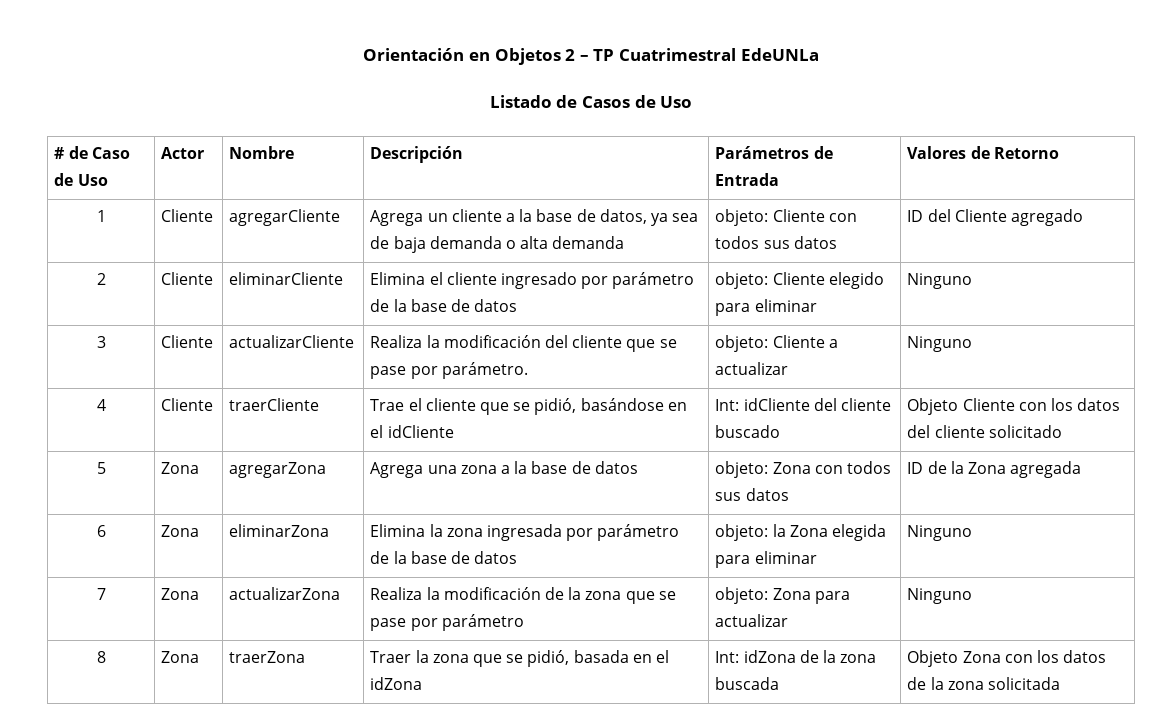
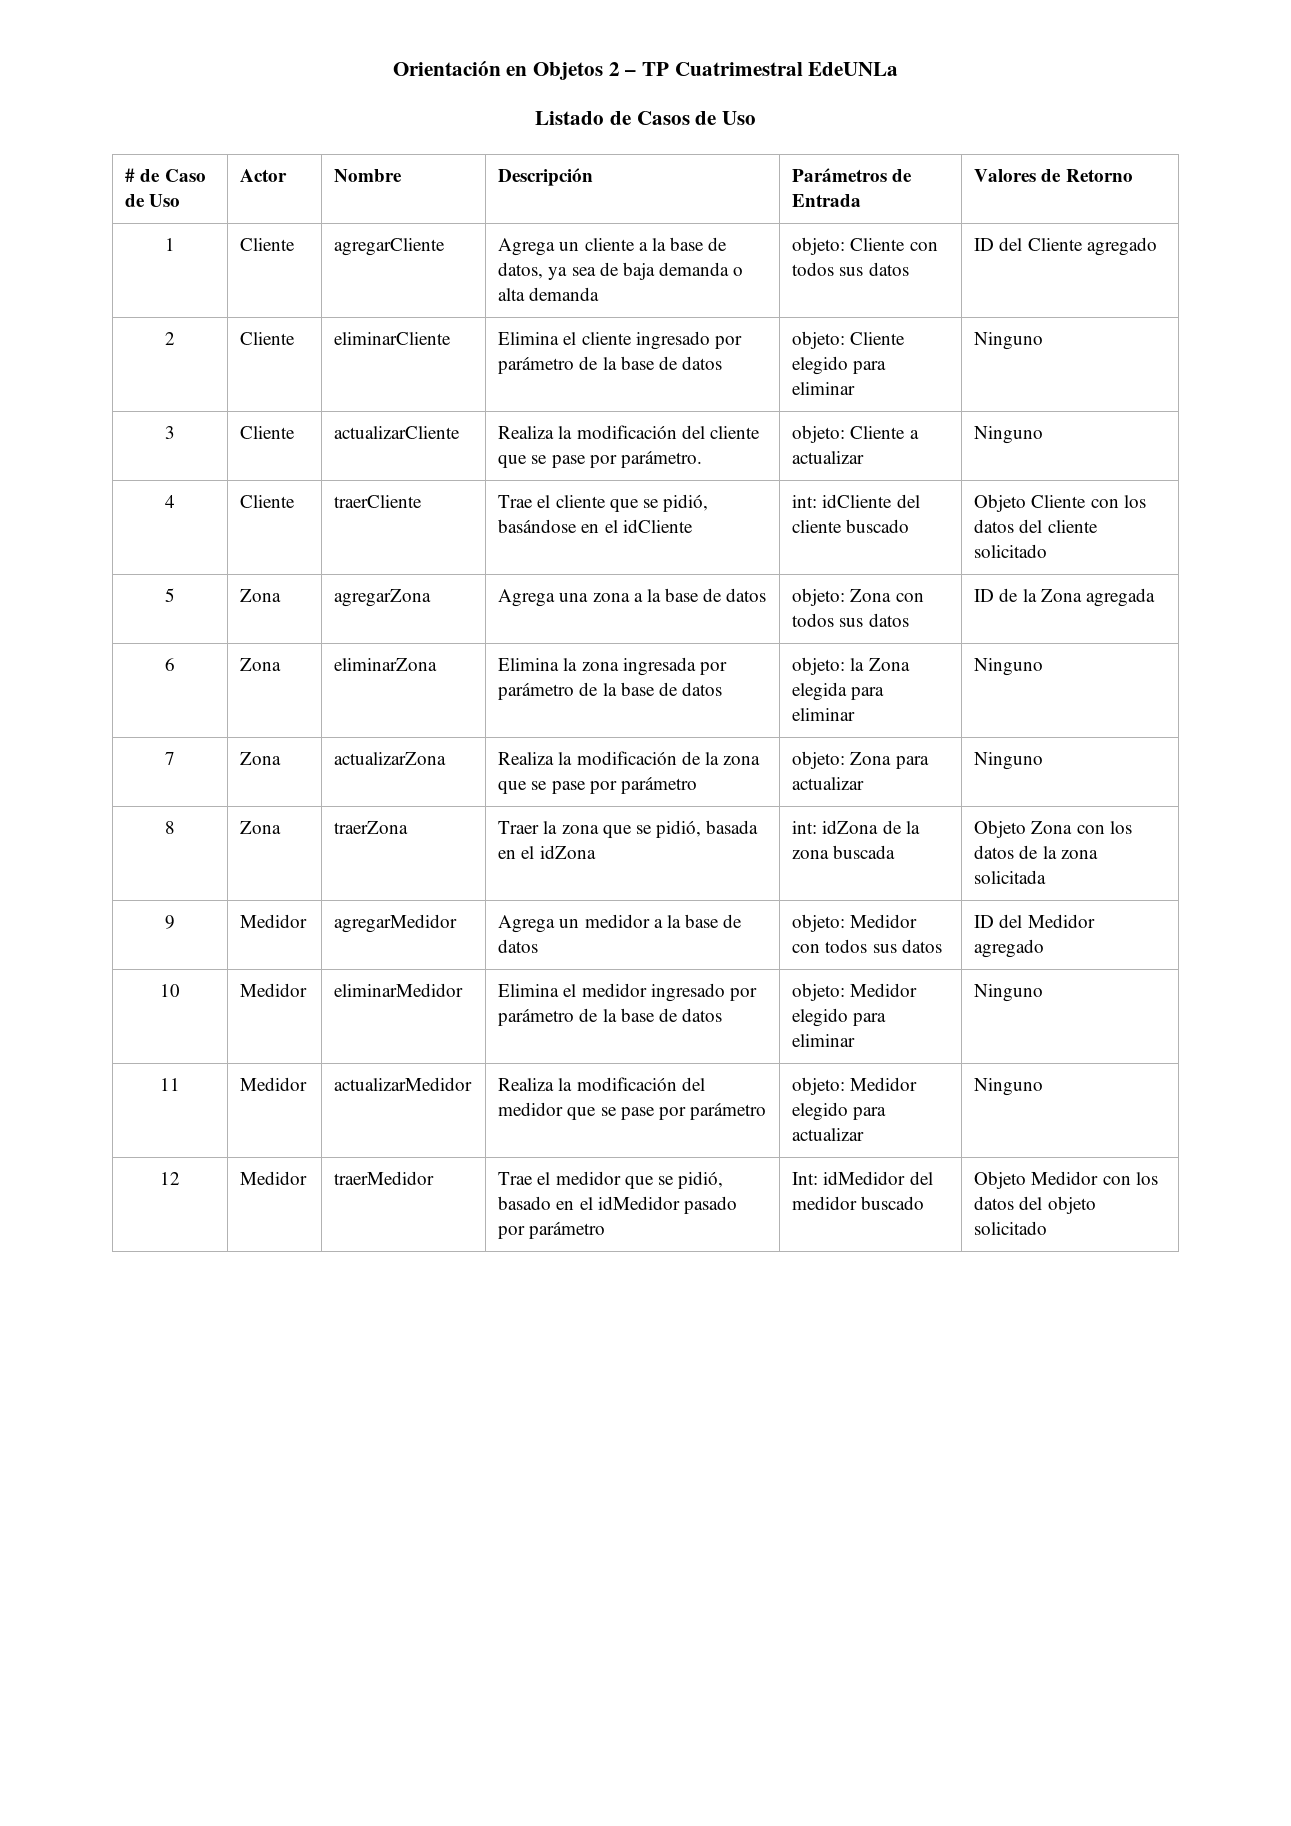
- 4 | Cliente | traerCliente | Trae el cliente que se pidió, basándose en el idCliente | Int: idCliente del cliente buscado | Objeto Cliente con los datos del cliente solicitado
+ 4 | Cliente | traerCliente | Trae el cliente que se pidió, basándose en el idCliente | int: idCliente del cliente buscado | Objeto Cliente con los datos del cliente solicitado
- 8 | Zona | traerZona | Traer la zona que se pidió, basada en el idZona | Int: idZona de la zona buscada | Objeto Zona con los datos de la zona solicitada
+ 8 | Zona | traerZona | Traer la zona que se pidió, basada en el idZona | int: idZona de la zona buscada | Objeto Zona con los datos de la zona solicitada
+ 9 | Medidor | agregarMedidor | Agrega un medidor a la base de datos | objeto: Medidor con todos sus datos | ID del Medidor agregado
+ 10 | Medidor | eliminarMedidor | Elimina el medidor ingresado por parámetro de la base de datos | objeto: Medidor elegido para eliminar | Ninguno
+ 11 | Medidor | actualizarMedidor | Realiza la modificación del medidor que se pase por parámetro | objeto: Medidor elegido para actualizar | Ninguno
+ 12 | Medidor | traerMedidor | Trae el medidor que se pidió, basado en el idMedidor pasado por parámetro | Int: idMedidor del medidor buscado | Objeto Medidor con los datos del objeto solicitado

